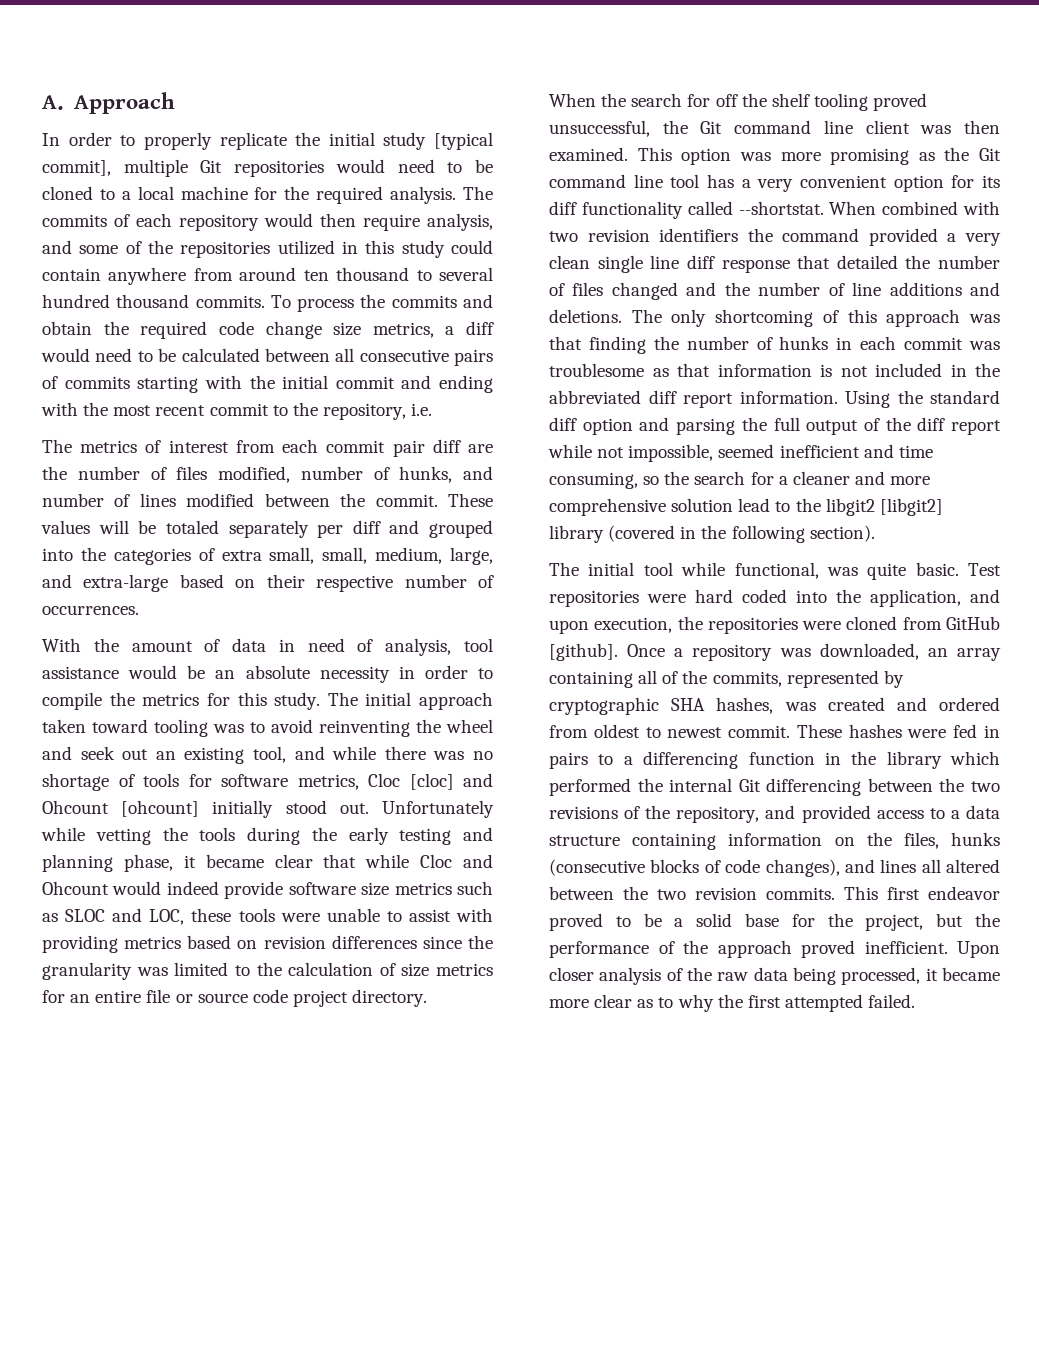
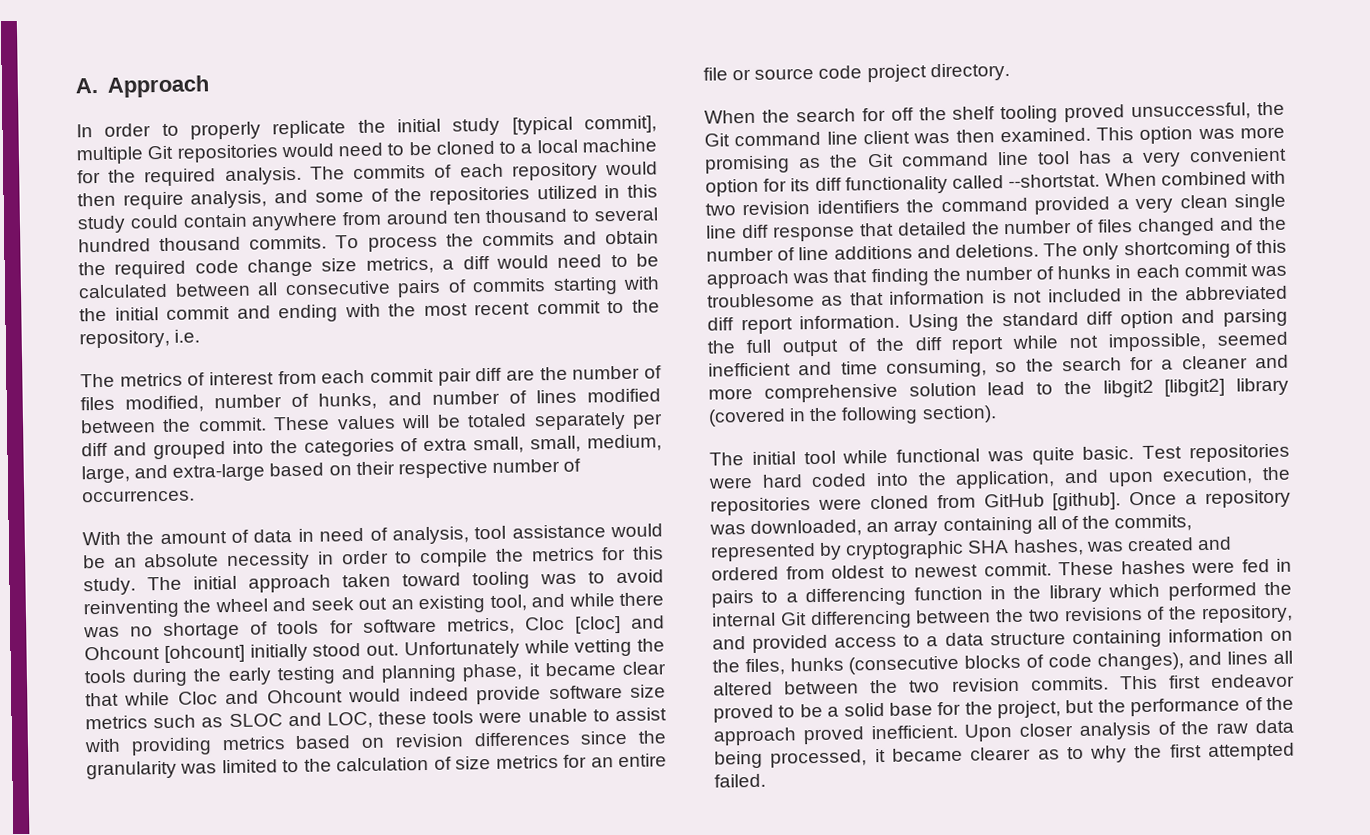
- The initial tool while functional, was quite basic.
+ The initial tool while functional was quite basic.
- Upon closer analysis of the raw data being processed, it became more clear as to why the first attempted failed.
+ Upon closer analysis of the raw data being processed, it became clearer as to why the first attempted failed.

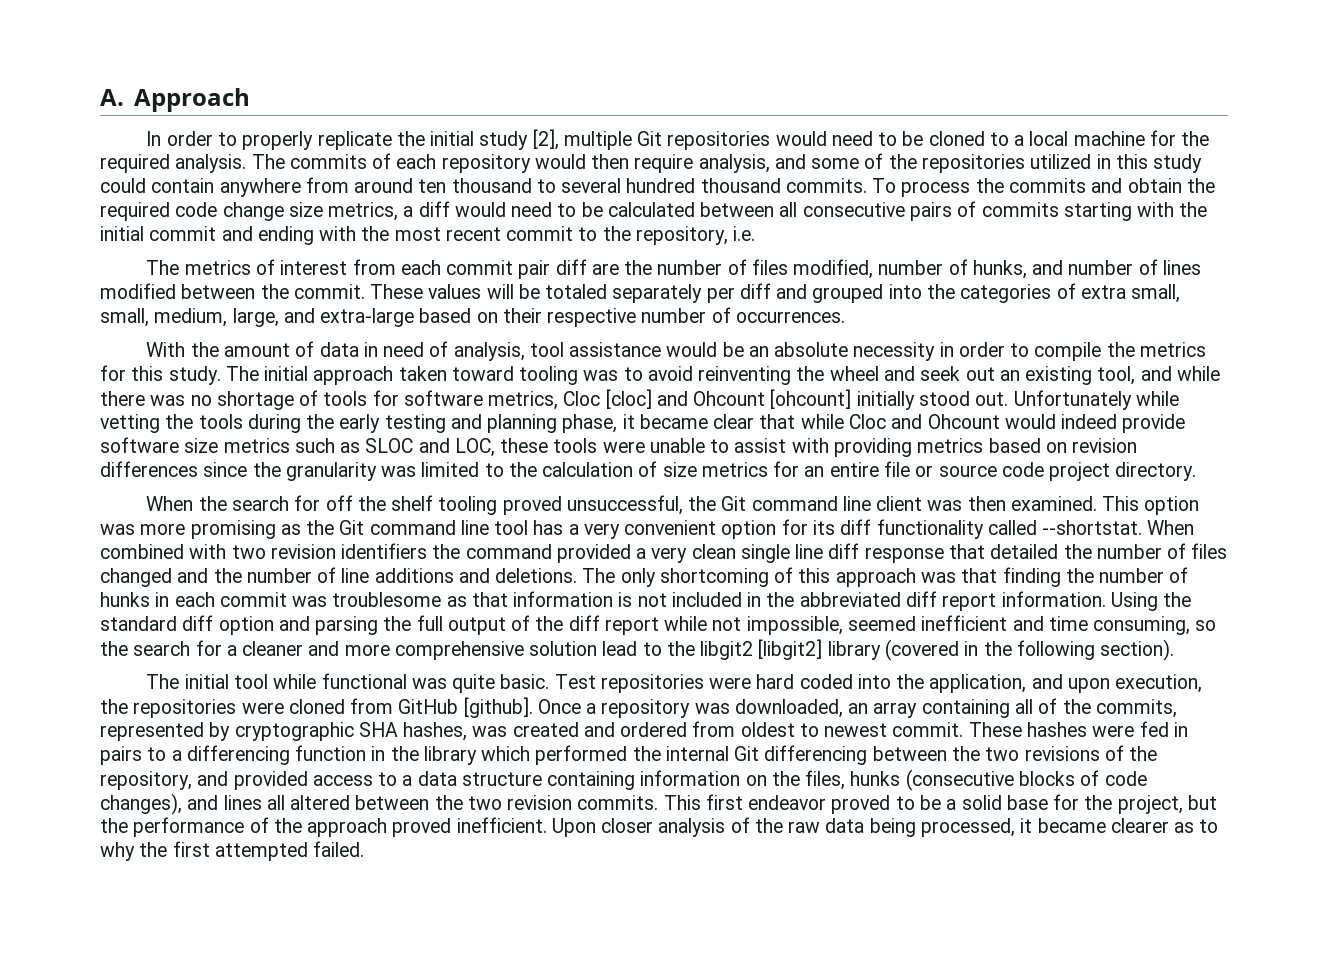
- In order to properly replicate the initial study [typical commit], multiple Git repositories would need to be cloned to a local machine for the required analysis.
+ In order to properly replicate the initial study [2], multiple Git repositories would need to be cloned to a local machine for the required analysis.

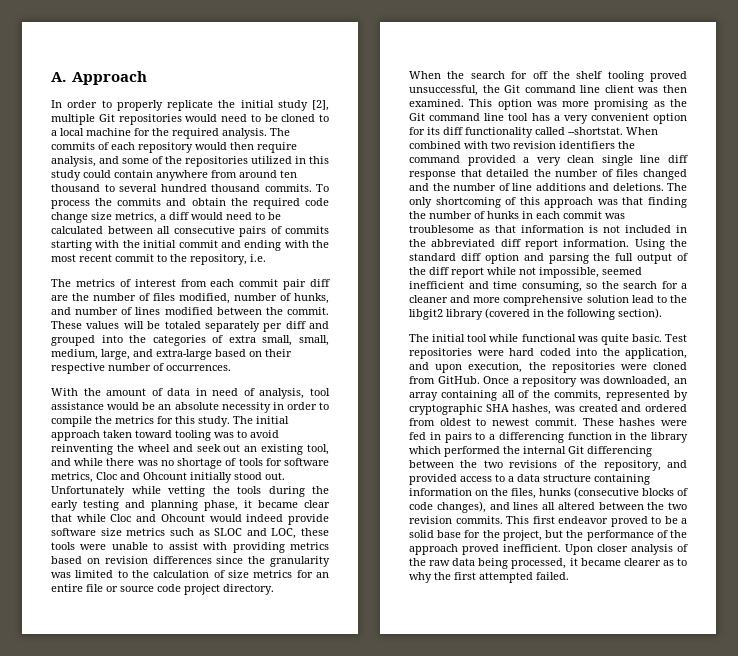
- The initial approach taken toward tooling was to avoid reinventing the wheel and seek out an existing tool, and while there was no shortage of tools for software metrics, Cloc [cloc] and Ohcount [ohcount] initially stood out.
+ The initial approach taken toward tooling was to avoid reinventing the wheel and seek out an existing tool, and while there was no shortage of tools for software metrics, Cloc and Ohcount initially stood out.
- Using the standard diff option and parsing the full output of the diff report while not impossible, seemed inefficient and time consuming, so the search for a cleaner and more comprehensive solution lead to the libgit2 [libgit2] library (covered in the following section).
+ Using the standard diff option and parsing the full output of the diff report while not impossible, seemed inefficient and time consuming, so the search for a cleaner and more comprehensive solution lead to the libgit2 library (covered in the following section).
- Test repositories were hard coded into the application, and upon execution, the repositories were cloned from GitHub [github].
+ Test repositories were hard coded into the application, and upon execution, the repositories were cloned from GitHub.

